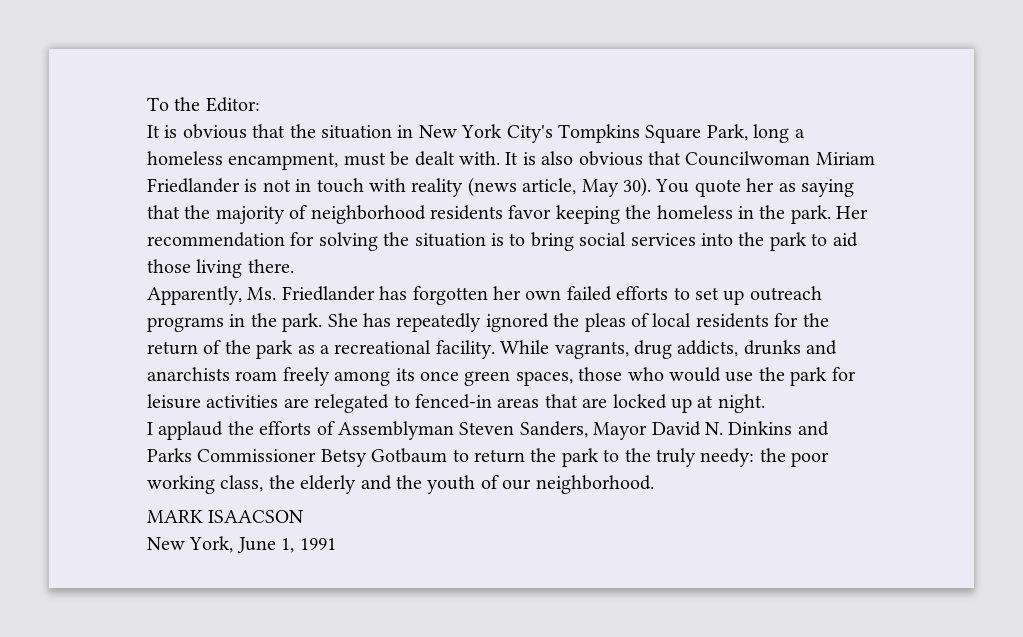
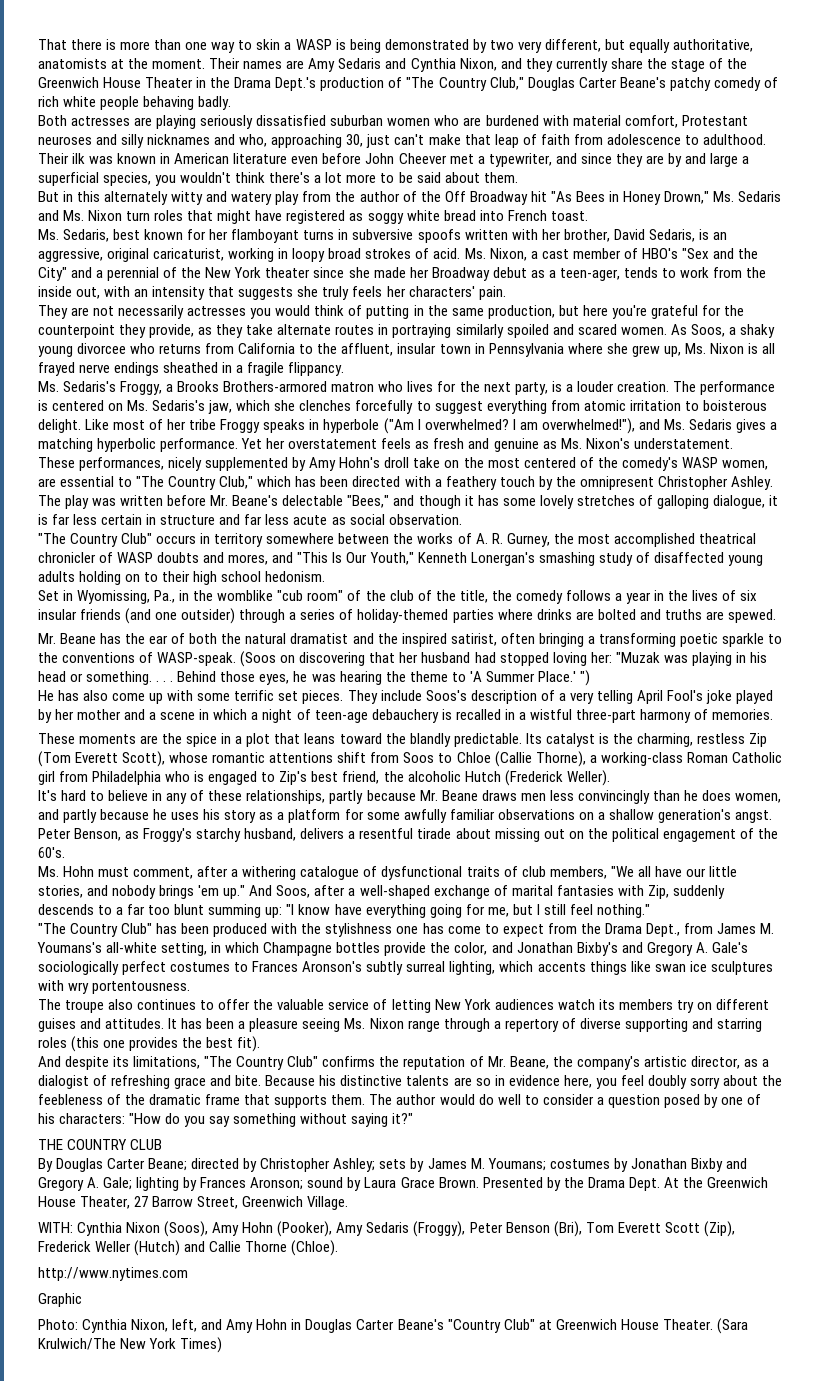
- To the Editor:
- It is obvious that the situation in New York City's Tompkins Square Park, long a homeless encampment, must be dealt with. It is also obvious that Councilwoman Miriam Friedlander is not in touch with reality (news article, May 30). You quote her as saying that the majority of neighborhood residents favor keeping the homeless in the park. Her recommendation for solving the situation is to bring social services into the park to aid those living there.
- Apparently, Ms. Friedlander has forgotten her own failed efforts to set up outreach programs in the park. She has repeatedly ignored the pleas of local residents for the return of the park as a recreational facility. While vagrants, drug addicts, drunks and anarchists roam freely among its once green spaces, those who would use the park for leisure activities are relegated to fenced-in areas that are locked up at night.
- I applaud the efforts of Assemblyman Steven Sanders, Mayor David N. Dinkins and Parks Commissioner Betsy Gotbaum to return the park to the truly needy: the poor working class, the elderly and the youth of our neighborhood.
- MARK ISAACSON
- New York, June 1, 1991
+ That there is more than one way to skin a WASP is being demonstrated by two very different, but equally authoritative, anatomists at the moment. Their names are Amy Sedaris and Cynthia Nixon, and they currently share the stage of the Greenwich House Theater in the Drama Dept.'s production of "The Country Club," Douglas Carter Beane's patchy comedy of rich white people behaving badly.
+ Both actresses are playing seriously dissatisfied suburban women who are burdened with material comfort, Protestant neuroses and silly nicknames and who, approaching 30, just can't make that leap of faith from adolescence to adulthood. Their ilk was known in American literature even before John Cheever met a typewriter, and since they are by and large a superficial species, you wouldn't think there's a lot more to be said about them.
+ But in this alternately witty and watery play from the author of the Off Broadway hit "As Bees in Honey Drown," Ms. Sedaris and Ms. Nixon turn roles that might have registered as soggy white bread into French toast.
+ Ms. Sedaris, best known for her flamboyant turns in subversive spoofs written with her brother, David Sedaris, is an aggressive, original caricaturist, working in loopy broad strokes of acid. Ms. Nixon, a cast member of HBO's "Sex and the City" and a perennial of the New York theater since she made her Broadway debut as a teen-ager, tends to work from the inside out, with an intensity that suggests she truly feels her characters' pain.
+ They are not necessarily actresses you would think of putting in the same production, but here you're grateful for the counterpoint they provide, as they take alternate routes in portraying similarly spoiled and scared women. As Soos, a shaky young divorcee who returns from California to the affluent, insular town in Pennsylvania where she grew up, Ms. Nixon is all frayed nerve endings sheathed in a fragile flippancy.
+ Ms. Sedaris's Froggy, a Brooks Brothers-armored matron who lives for the next party, is a louder creation. The performance is centered on Ms. Sedaris's jaw, which she clenches forcefully to suggest everything from atomic irritation to boisterous delight. Like most of her tribe Froggy speaks in hyperbole ("Am I overwhelmed? I am overwhelmed!"), and Ms. Sedaris gives a matching hyperbolic performance. Yet her overstatement feels as fresh and genuine as Ms. Nixon's understatement.
+ These performances, nicely supplemented by Amy Hohn's droll take on the most centered of the comedy's WASP women, are essential to "The Country Club," which has been directed with a feathery touch by the omnipresent Christopher Ashley. The play was written before Mr. Beane's delectable "Bees," and though it has some lovely stretches of galloping dialogue, it is far less certain in structure and far less acute as social observation.
+ "The Country Club" occurs in territory somewhere between the works of A. R. Gurney, the most accomplished theatrical chronicler of WASP doubts and mores, and "This Is Our Youth," Kenneth Lonergan's smashing study of disaffected young adults holding on to their high school hedonism.
+ Set in Wyomissing, Pa., in the womblike "cub room" of the club of the title, the comedy follows a year in the lives of six insular friends (and one outsider) through a series of holiday-themed parties where drinks are bolted and truths are spewed.
+ Mr. Beane has the ear of both the natural dramatist and the inspired satirist, often bringing a transforming poetic sparkle to the conventions of WASP-speak. (Soos on discovering that her husband had stopped loving her: "Muzak was playing in his head or something. . . . Behind those eyes, he was hearing the theme to 'A Summer Place.' ")
+ He has also come up with some terrific set pieces. They include Soos's description of a very telling April Fool's joke played by her mother and a scene in which a night of teen-age debauchery is recalled in a wistful three-part harmony of memories.
+ These moments are the spice in a plot that leans toward the blandly predictable. Its catalyst is the charming, restless Zip (Tom Everett Scott), whose romantic attentions shift from Soos to Chloe (Callie Thorne), a working-class Roman Catholic girl from Philadelphia who is engaged to Zip's best friend, the alcoholic Hutch (Frederick Weller).
+ It's hard to believe in any of these relationships, partly because Mr. Beane draws men less convincingly than he does women, and partly because he uses his story as a platform for some awfully familiar observations on a shallow generation's angst. Peter Benson, as Froggy's starchy husband, delivers a resentful tirade about missing out on the political engagement of the 60's.
+ Ms. Hohn must comment, after a withering catalogue of dysfunctional traits of club members, "We all have our little stories, and nobody brings 'em up." And Soos, after a well-shaped exchange of marital fantasies with Zip, suddenly descends to a far too blunt summing up: "I know have everything going for me, but I still feel nothing."
+ "The Country Club" has been produced with the stylishness one has come to expect from the Drama Dept., from James M. Youmans's all-white setting, in which Champagne bottles provide the color, and Jonathan Bixby's and Gregory A. Gale's sociologically perfect costumes to Frances Aronson's subtly surreal lighting, which accents things like swan ice sculptures with wry portentousness.
+ The troupe also continues to offer the valuable service of letting New York audiences watch its members try on different guises and attitudes. It has been a pleasure seeing Ms. Nixon range through a repertory of diverse supporting and starring roles (this one provides the best fit).
+ And despite its limitations, "The Country Club" confirms the reputation of Mr. Beane, the company's artistic director, as a dialogist of refreshing grace and bite. Because his distinctive talents are so in evidence here, you feel doubly sorry about the feebleness of the dramatic frame that supports them. The author would do well to consider a question posed by one of his characters: "How do you say something without saying it?"
+ THE COUNTRY CLUB
+ By Douglas Carter Beane; directed by Christopher Ashley; sets by James M. Youmans; costumes by Jonathan Bixby and Gregory A. Gale; lighting by Frances Aronson; sound by Laura Grace Brown. Presented by the Drama Dept. At the Greenwich House Theater, 27 Barrow Street, Greenwich Village.
+ WITH: Cynthia Nixon (Soos), Amy Hohn (Pooker), Amy Sedaris (Froggy), Peter Benson (Bri), Tom Everett Scott (Zip), Frederick Weller (Hutch) and Callie Thorne (Chloe).
+ http://www.nytimes.com
+ Graphic
+ Photo: Cynthia Nixon, left, and Amy Hohn in Douglas Carter Beane's "Country Club" at Greenwich House Theater. (Sara Krulwich/The New York Times)

